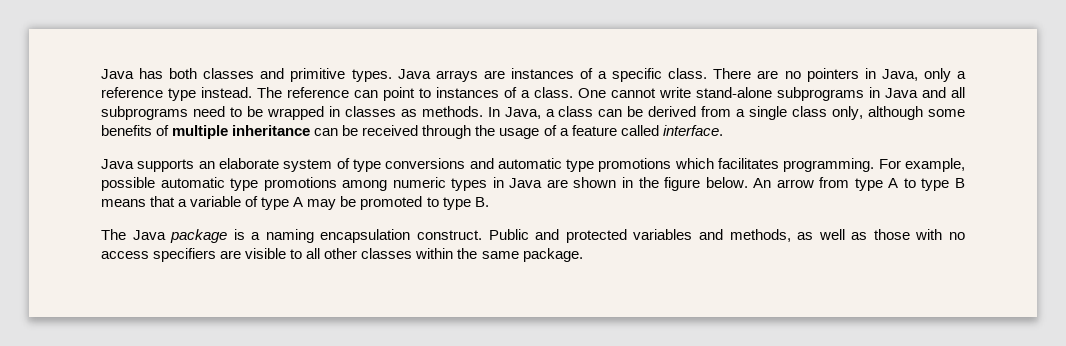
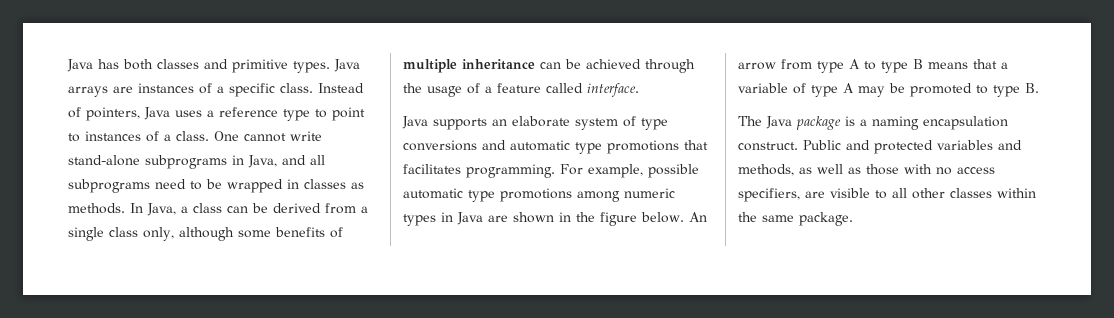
- There are no pointers in Java, only a reference type instead. The reference can point to instances of a class.
+ Instead of pointers, Java uses a reference type to point to instances of a class.
- One cannot write stand-alone subprograms in Java and all subprograms need to be wrapped in classes as methods.
+ One cannot write stand-alone subprograms in Java, and all subprograms need to be wrapped in classes as methods.
- In Java, a class can be derived from a single class only, although some benefits of multiple inheritance can be received through the usage of a feature called interface.
+ In Java, a class can be derived from a single class only, although some benefits of multiple inheritance can be achieved through the usage of a feature called interface.
- Java supports an elaborate system of type conversions and automatic type promotions which facilitates programming.
+ Java supports an elaborate system of type conversions and automatic type promotions that facilitates programming.
- Public and protected variables and methods, as well as those with no access specifiers are visible to all other classes within the same package.
+ Public and protected variables and methods, as well as those with no access specifiers, are visible to all other classes within the same package.

